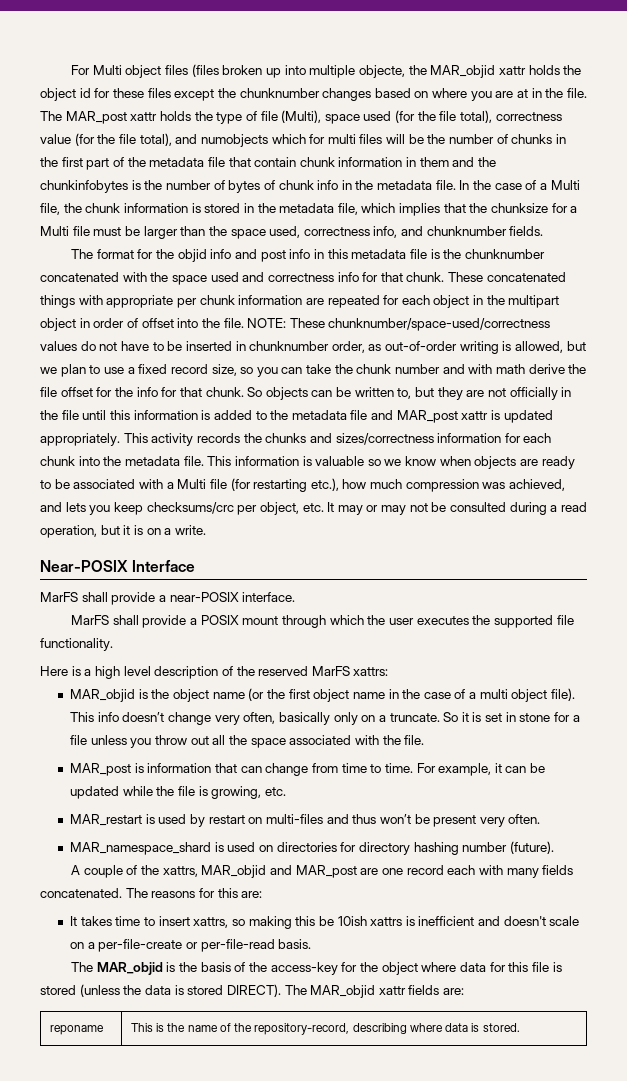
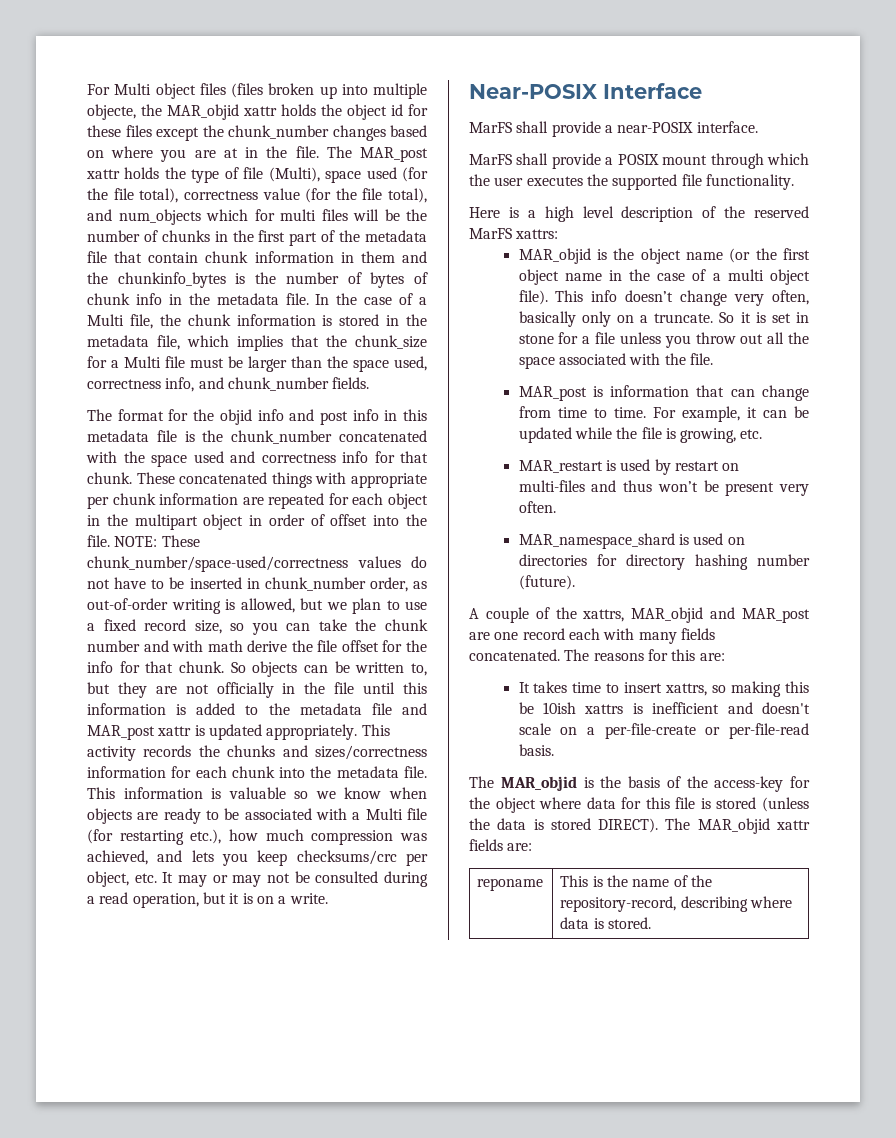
- For Multi object files (files broken up into multiple objecte, the MAR_objid xattr holds the object id for these files except the chunknumber changes based on where you are at in the file.
+ For Multi object files (files broken up into multiple objecte, the MAR_objid xattr holds the object id for these files except the chunk_number changes based on where you are at in the file.
- The MAR_post xattr holds the type of file (Multi), space used (for the file total), correctness value (for the file total), and numobjects which for multi files will be the number of chunks in the first part of the metadata file that contain chunk information in them and the chunkinfobytes is the number of bytes of chunk info in the metadata file.
+ The MAR_post xattr holds the type of file (Multi), space used (for the file total), correctness value (for the file total), and num_objects which for multi files will be the number of chunks in the first part of the metadata file that contain chunk information in them and the chunkinfo_bytes is the number of bytes of chunk info in the metadata file.
- In the case of a Multi file, the chunk information is stored in the metadata file, which implies that the chunksize for a Multi file must be larger than the space used, correctness info, and chunknumber fields.
+ In the case of a Multi file, the chunk information is stored in the metadata file, which implies that the chunk_size for a Multi file must be larger than the space used, correctness info, and chunk_number fields.
- The format for the objid info and post info in this metadata file is the chunknumber concatenated with the space used and correctness info for that chunk.
+ The format for the objid info and post info in this metadata file is the chunk_number concatenated with the space used and correctness info for that chunk.
- NOTE: These chunknumber/space-used/correctness values do not have to be inserted in chunknumber order, as out-of-order writing is allowed, but we plan to use a fixed record size, so you can take the chunk number and with math derive the file offset for the info for that chunk.
+ NOTE: These chunk_number/space-used/correctness values do not have to be inserted in chunk_number order, as out-of-order writing is allowed, but we plan to use a fixed record size, so you can take the chunk number and with math derive the file offset for the info for that chunk.

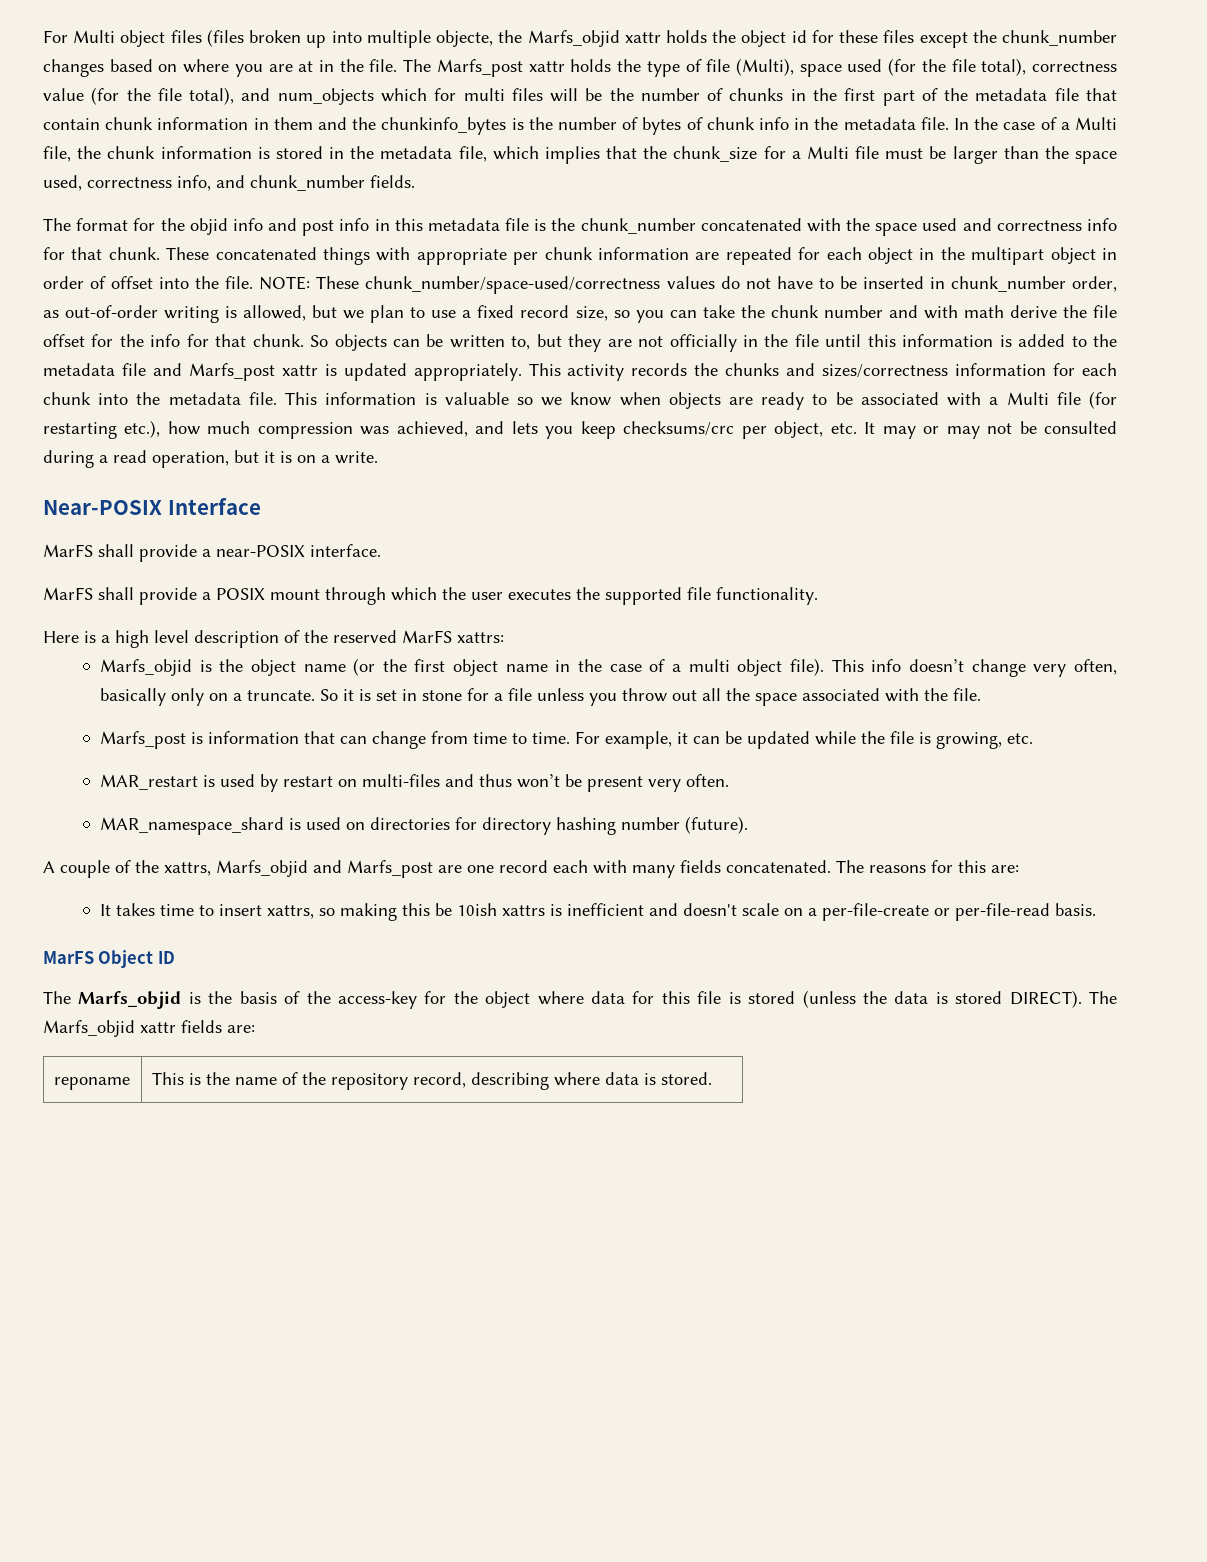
- For Multi object files (files broken up into multiple objecte, the MAR_objid xattr holds the object id for these files except the chunk_number changes based on where you are at in the file.
+ For Multi object files (files broken up into multiple objecte, the Marfs_objid xattr holds the object id for these files except the chunk_number changes based on where you are at in the file.
- The MAR_post xattr holds the type of file (Multi), space used (for the file total), correctness value (for the file total), and num_objects which for multi files will be the number of chunks in the first part of the metadata file that contain chunk information in them and the chunkinfo_bytes is the number of bytes of chunk info in the metadata file.
+ The Marfs_post xattr holds the type of file (Multi), space used (for the file total), correctness value (for the file total), and num_objects which for multi files will be the number of chunks in the first part of the metadata file that contain chunk information in them and the chunkinfo_bytes is the number of bytes of chunk info in the metadata file.
- So objects can be written to, but they are not officially in the file until this information is added to the metadata file and MAR_post xattr is updated appropriately.
+ So objects can be written to, but they are not officially in the file until this information is added to the metadata file and Marfs_post xattr is updated appropriately.
- MAR_objid is the object name (or the first object name in the case of a multi object file).
+ Marfs_objid is the object name (or the first object name in the case of a multi object file).
- MAR_post is information that can change from time to time.
+ Marfs_post is information that can change from time to time.
- A couple of the xattrs, MAR_objid and MAR_post are one record each with many fields concatenated.
+ A couple of the xattrs, Marfs_objid and Marfs_post are one record each with many fields concatenated.
- The MAR_objid is the basis of the access-key for the object where data for this file is stored (unless the data is stored DIRECT).
+ MarFS Object ID
+ The Marfs_objid is the basis of the access-key for the object where data for this file is stored (unless the data is stored DIRECT).
- The MAR_objid xattr fields are:
+ The Marfs_objid xattr fields are:
- reponame | This is the name of the repository-record, describing where data is stored.
+ reponame | This is the name of the repository record, describing where data is stored.

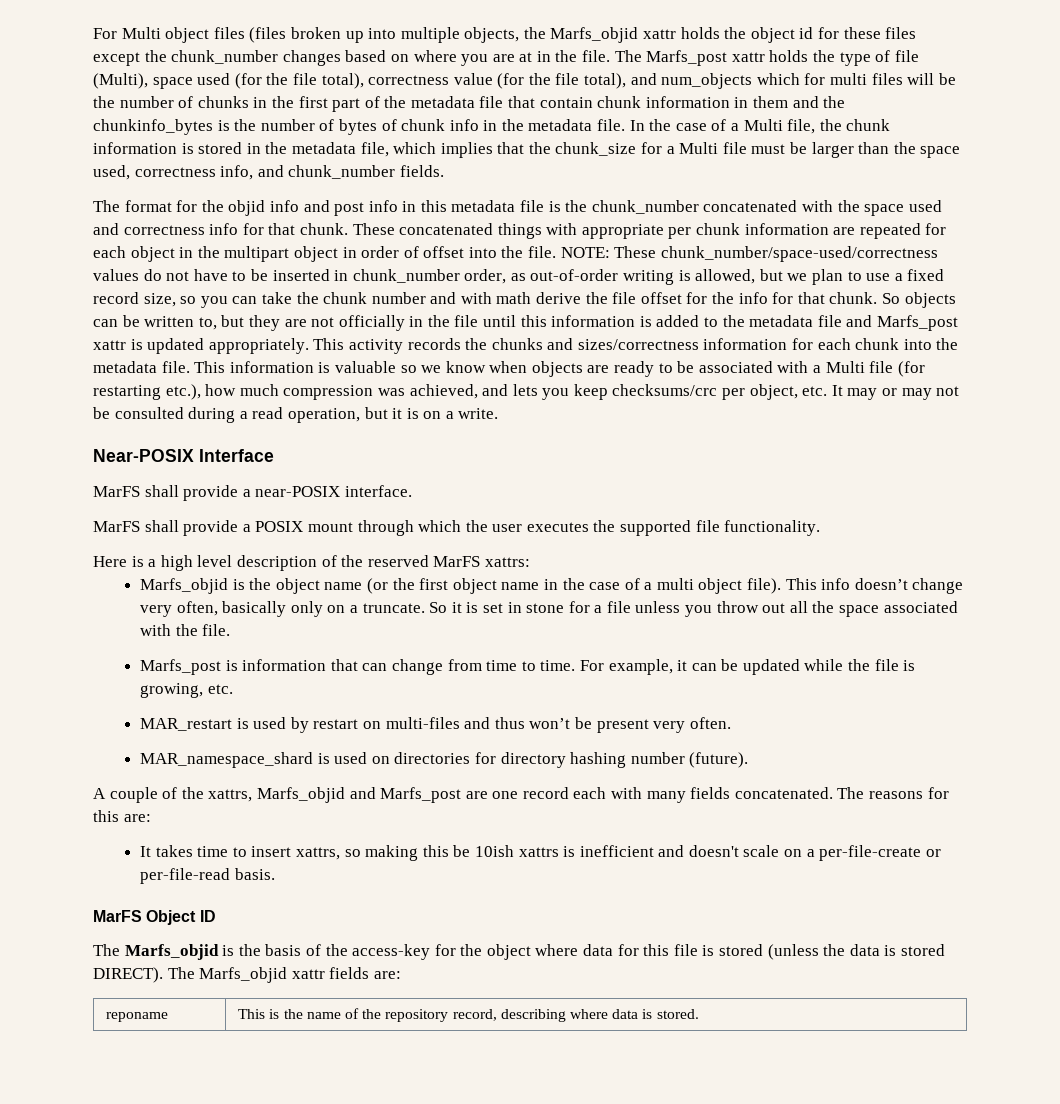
- For Multi object files (files broken up into multiple objecte, the Marfs_objid xattr holds the object id for these files except the chunk_number changes based on where you are at in the file.
+ For Multi object files (files broken up into multiple objects, the Marfs_objid xattr holds the object id for these files except the chunk_number changes based on where you are at in the file.

